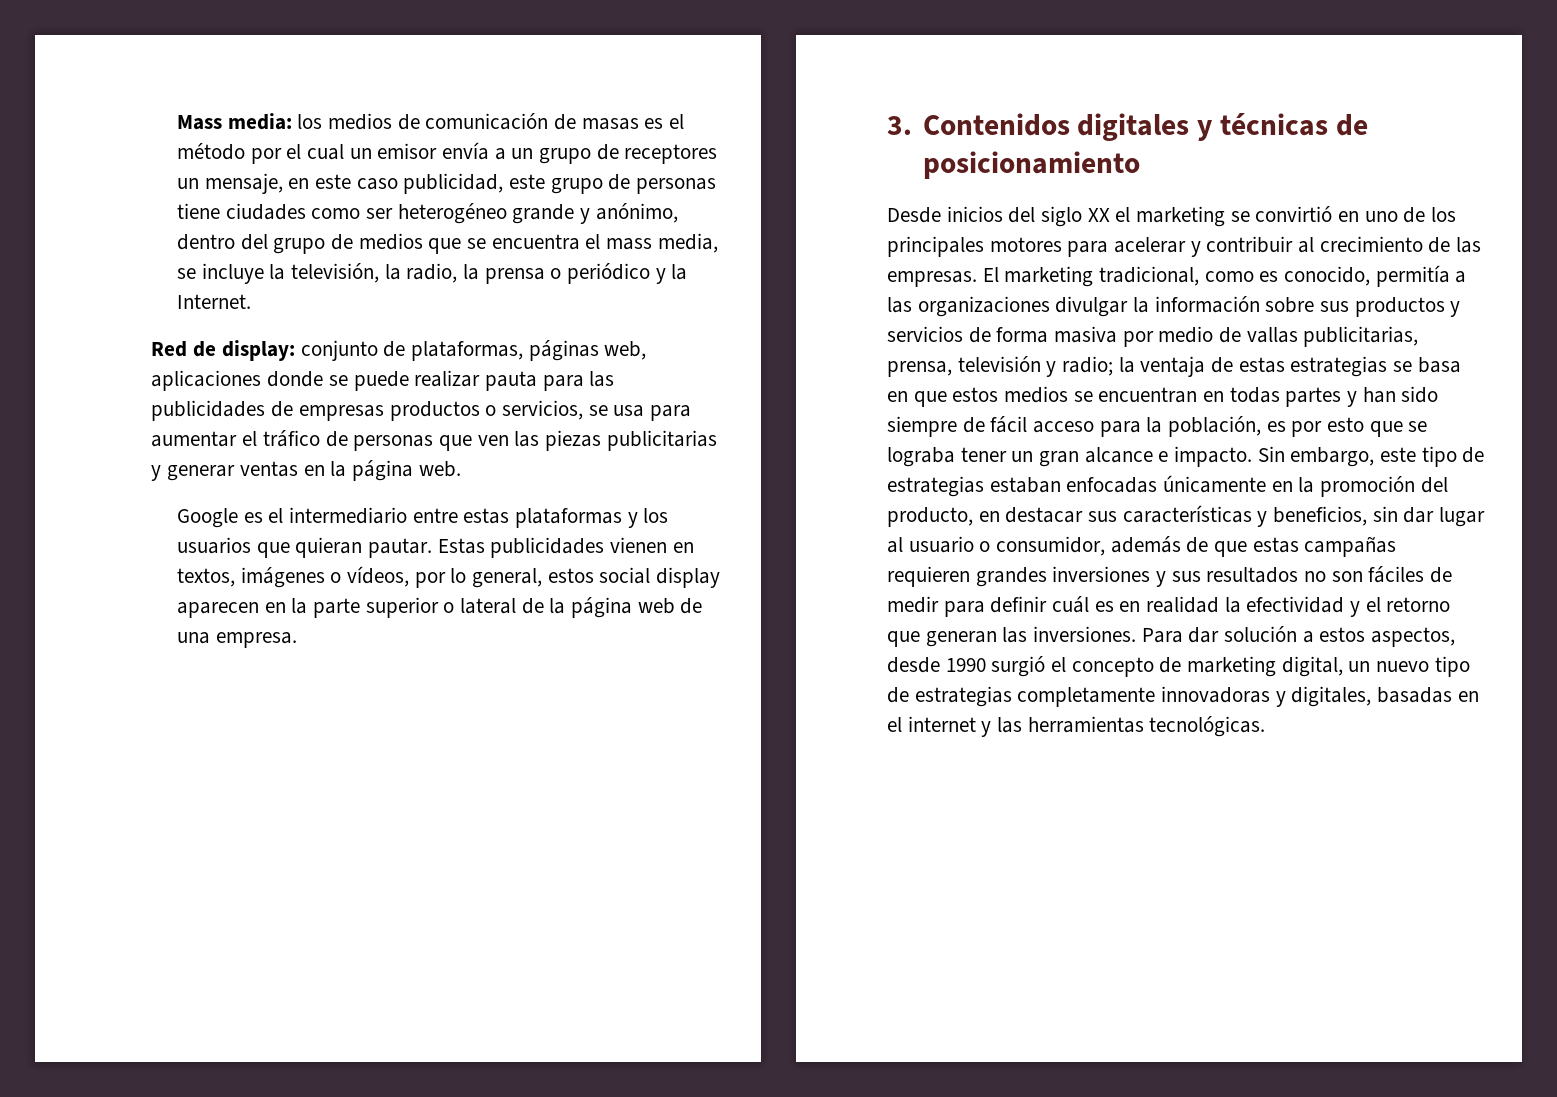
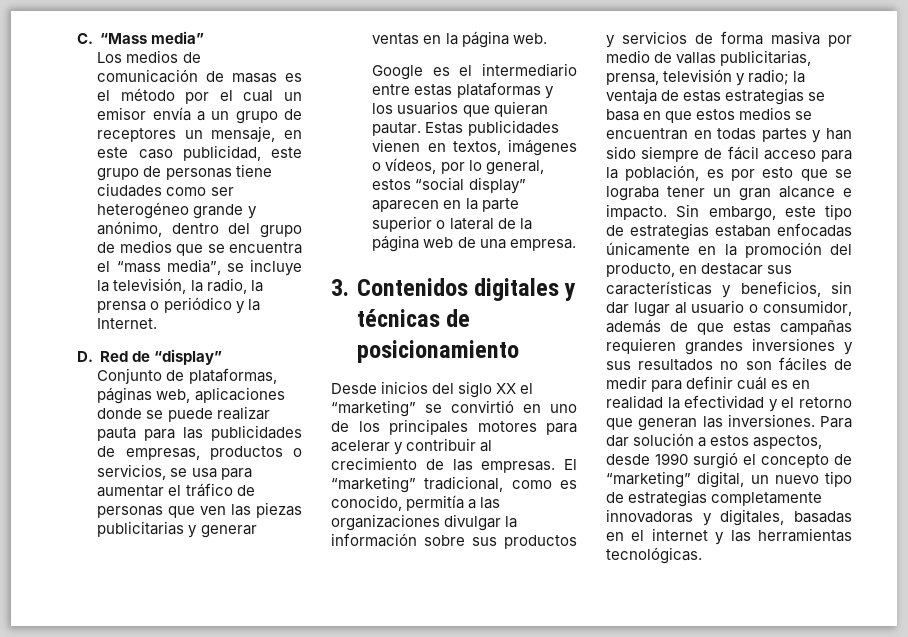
- Mass media: los medios de comunicación de masas es el método por el cual un emisor envía a un grupo de receptores un mensaje, en este caso publicidad, este grupo de personas tiene ciudades como ser heterogéneo grande y anónimo, dentro del grupo de medios que se encuentra el mass media, se incluye la televisión, la radio, la prensa o periódico y la Internet.
+ C. “Mass media”
+ Los medios de comunicación de masas es el método por el cual un emisor envía a un grupo de receptores un mensaje, en este caso publicidad, este grupo de personas tiene ciudades como ser heterogéneo grande y anónimo, dentro del grupo de medios que se encuentra el “mass media”, se incluye la televisión, la radio, la prensa o periódico y la Internet.
- Red de display: conjunto de plataformas, páginas web, aplicaciones donde se puede realizar pauta para las publicidades de empresas productos o servicios, se usa para aumentar el tráfico de personas que ven las piezas publicitarias y generar ventas en la página web.
+ D. Red de “display”
+ Conjunto de plataformas, páginas web, aplicaciones donde se puede realizar pauta para las publicidades de empresas, productos o servicios, se usa para aumentar el tráfico de personas que ven las piezas publicitarias y generar ventas en la página web.
- Estas publicidades vienen en textos, imágenes o vídeos, por lo general, estos social display aparecen en la parte superior o lateral de la página web de una empresa.
+ Estas publicidades vienen en textos, imágenes o vídeos, por lo general, estos “social display” aparecen en la parte superior o lateral de la página web de una empresa.
- Desde inicios del siglo XX el marketing se convirtió en uno de los principales motores para acelerar y contribuir al crecimiento de las empresas.
+ Desde inicios del siglo XX el “marketing” se convirtió en uno de los principales motores para acelerar y contribuir al crecimiento de las empresas.
- El marketing tradicional, como es conocido, permitía a las organizaciones divulgar la información sobre sus productos y servicios de forma masiva por medio de vallas publicitarias, prensa, televisión y radio;
+ El “marketing” tradicional, como es conocido, permitía a las organizaciones divulgar la información sobre sus productos y servicios de forma masiva por medio de vallas publicitarias, prensa, televisión y radio;
- Para dar solución a estos aspectos, desde 1990 surgió el concepto de marketing digital, un nuevo tipo de estrategias completamente innovadoras y digitales, basadas en el internet y las herramientas tecnológicas.
+ Para dar solución a estos aspectos, desde 1990 surgió el concepto de “marketing” digital, un nuevo tipo de estrategias completamente innovadoras y digitales, basadas en el internet y las herramientas tecnológicas.

